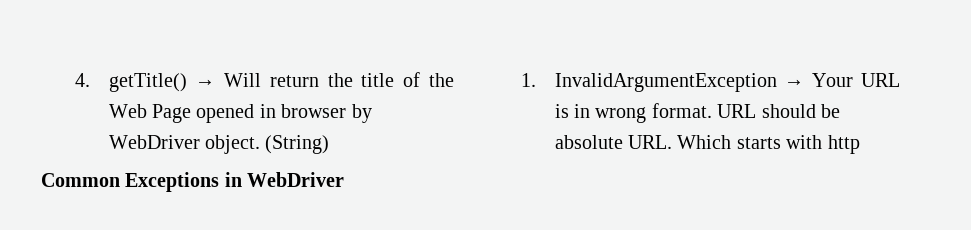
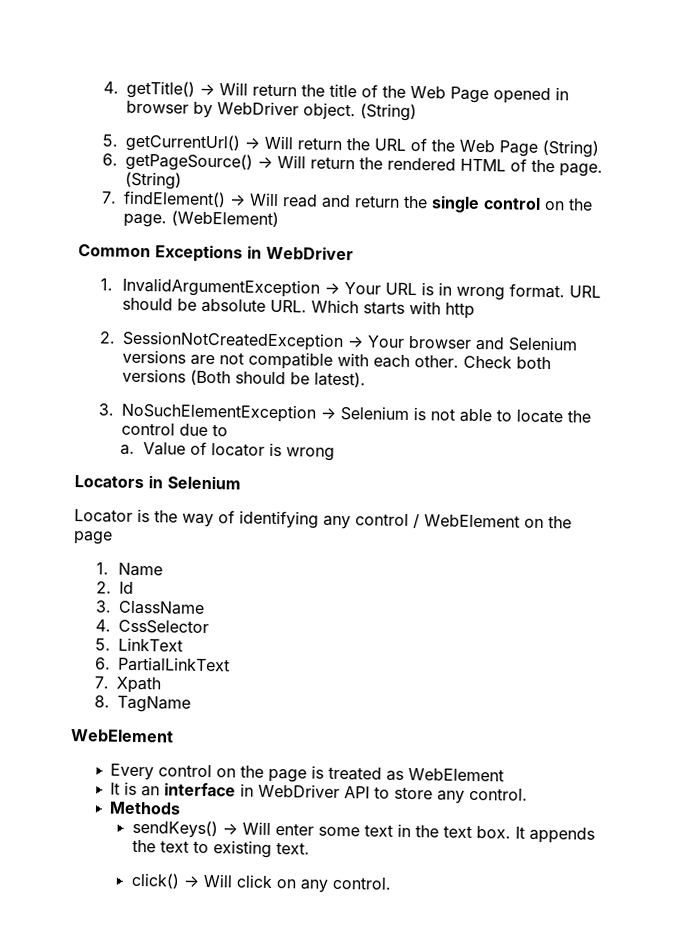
+ 5. getCurrentUrl() → Will return the URL of the Web Page (String)
+ 6. getPageSource() → Will return the rendered HTML of the page. (String)
+ 7. findElement() → Will read and return the single control on the page. (WebElement)
+ 2. SessionNotCreatedException → Your browser and Selenium versions are not compatible with each other. Check both versions (Both should be latest).
+ 3. NoSuchElementException → Selenium is not able to locate the control due to
+ a. Value of locator is wrong
+ Locators in Selenium
+ Locator is the way of identifying any control / WebElement on the page
+ 1. Name
+ 2. Id
+ 3. ClassName
+ 4. CssSelector
+ 5. LinkText
+ 6. PartialLinkText
+ 7. Xpath
+ 8. TagName
+ WebElement
+ Every control on the page is treated as WebElement
+ It is an interface in WebDriver API to store any control.
+ Methods
+ sendKeys() → Will enter some text in the text box. It appends the text to existing text.
+ click() → Will click on any control.

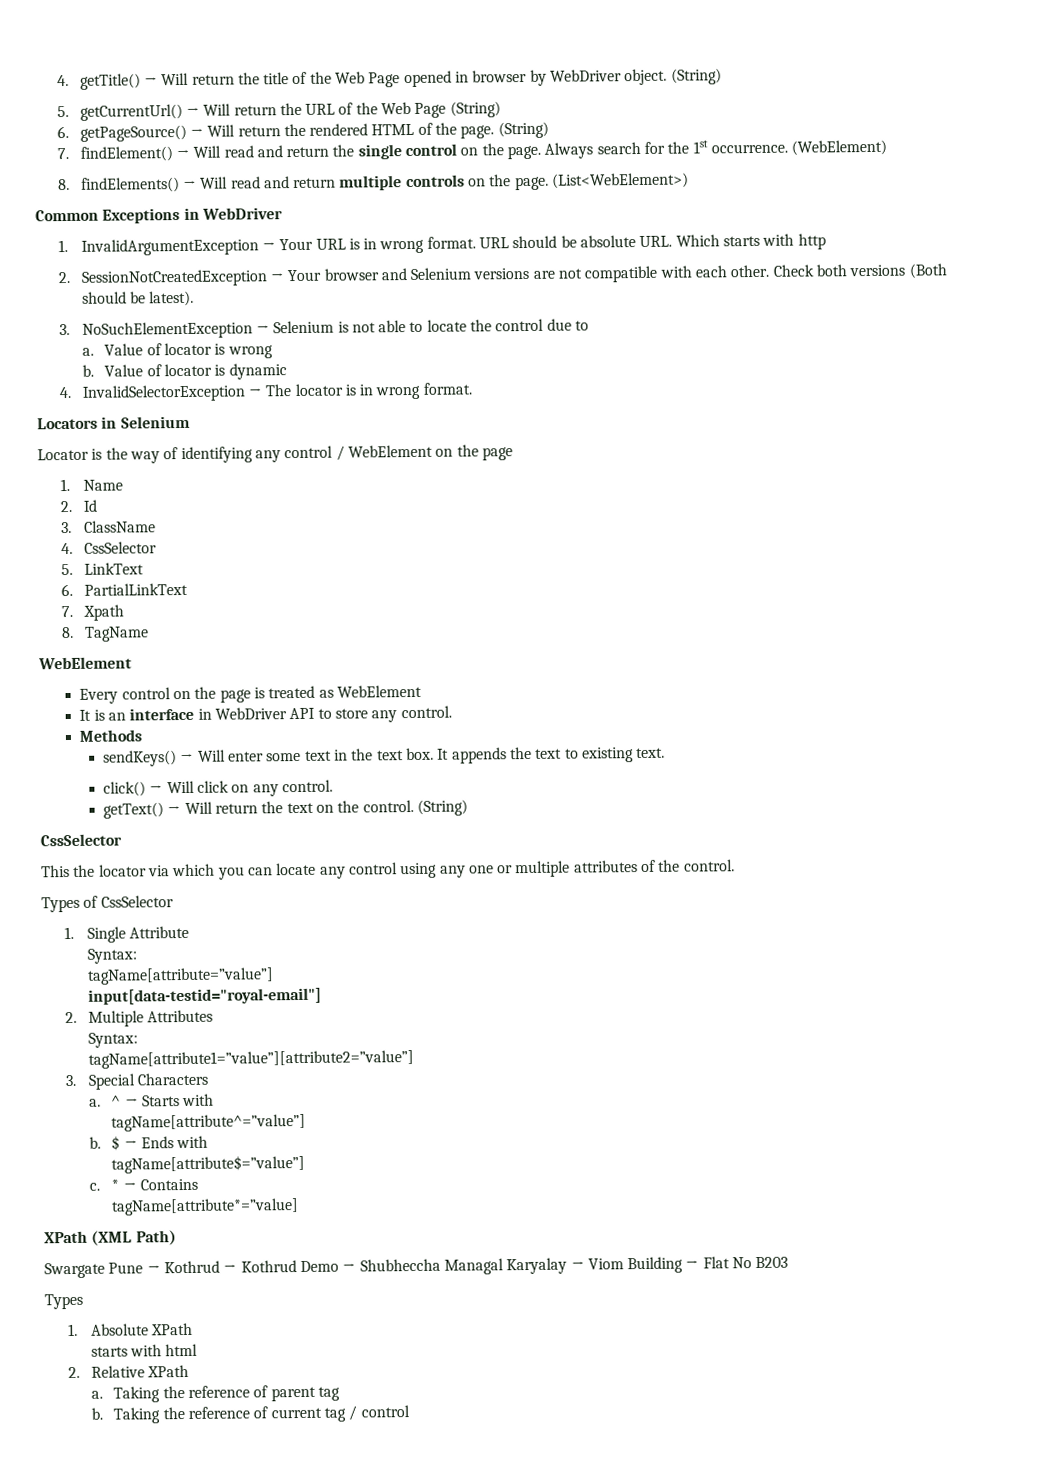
- (WebElement)
+ Always search for the 1st occurrence. (WebElement)
+ 8. findElements() → Will read and return multiple controls on the page. (List<WebElement>)
+ b. Value of locator is dynamic
+ 4. InvalidSelectorException → The locator is in wrong format.
+ getText() → Will return the text on the control. (String)
+ CssSelector
+ This the locator via which you can locate any control using any one or multiple attributes of the control.
+ Types of CssSelector
+ 1. Single Attribute
+ Syntax:
+ tagName[attribute=”value”]
+ input[data-testid="royal-email"]
+ 2. Multiple Attributes
+ Syntax:
+ tagName[attribute1=”value”][attribute2=”value”]
+ 3. Special Characters
+ a. ^ → Starts with
+ tagName[attribute^=”value”]
+ b. $ → Ends with
+ tagName[attribute$=”value”]
+ c. * → Contains
+ tagName[attribute*=”value]
+ XPath (XML Path)
+ Swargate Pune → Kothrud → Kothrud Demo → Shubheccha Managal Karyalay → Viom Building → Flat No B203
+ Types
+ 1. Absolute XPath
+ starts with html
+ 2. Relative XPath
+ a. Taking the reference of parent tag
+ b. Taking the reference of current tag / control

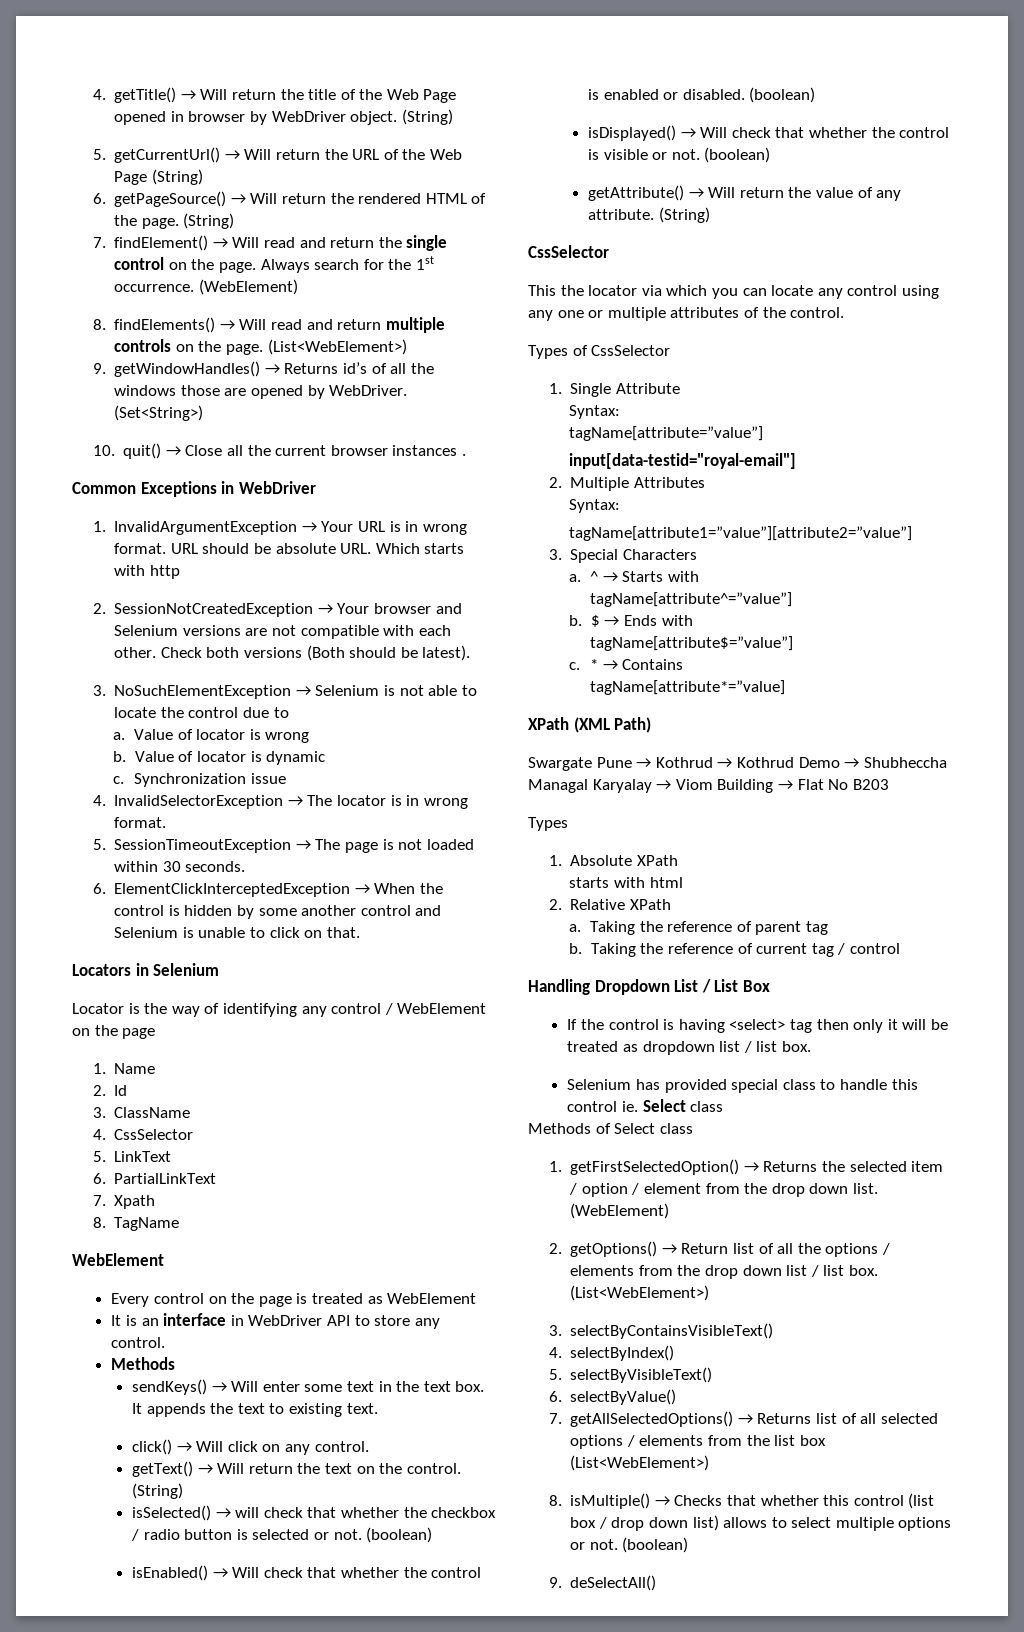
+ 9. getWindowHandles() → Returns id’s of all the windows those are opened by WebDriver. (Set<String>)
+ 10. quit() → Close all the current browser instances .
+ c. Synchronization issue
+ 5. SessionTimeoutException → The page is not loaded within 30 seconds.
+ 6. ElementClickInterceptedException → When the control is hidden by some another control and Selenium is unable to click on that.
+ isSelected() → will check that whether the checkbox / radio button is selected or not. (boolean)
+ isEnabled() → Will check that whether the control is enabled or disabled. (boolean)
+ isDisplayed() → Will check that whether the control is visible or not. (boolean)
+ getAttribute() → Will return the value of any attribute. (String)
+ Handling Dropdown List / List Box
+ If the control is having <select> tag then only it will be treated as dropdown list / list box.
+ Selenium has provided special class to handle this control ie. Select class
+ Methods of Select class
+ 1. getFirstSelectedOption() → Returns the selected item / option / element from the drop down list. (WebElement)
+ 2. getOptions() → Return list of all the options / elements from the drop down list / list box. (List<WebElement>)
+ 3. selectByContainsVisibleText()
+ 4. selectByIndex()
+ 5. selectByVisibleText()
+ 6. selectByValue()
+ 7. getAllSelectedOptions() → Returns list of all selected options / elements from the list box (List<WebElement>)
+ 8. isMultiple() → Checks that whether this control (list box / drop down list) allows to select multiple options or not. (boolean)
+ 9. deSelectAll()

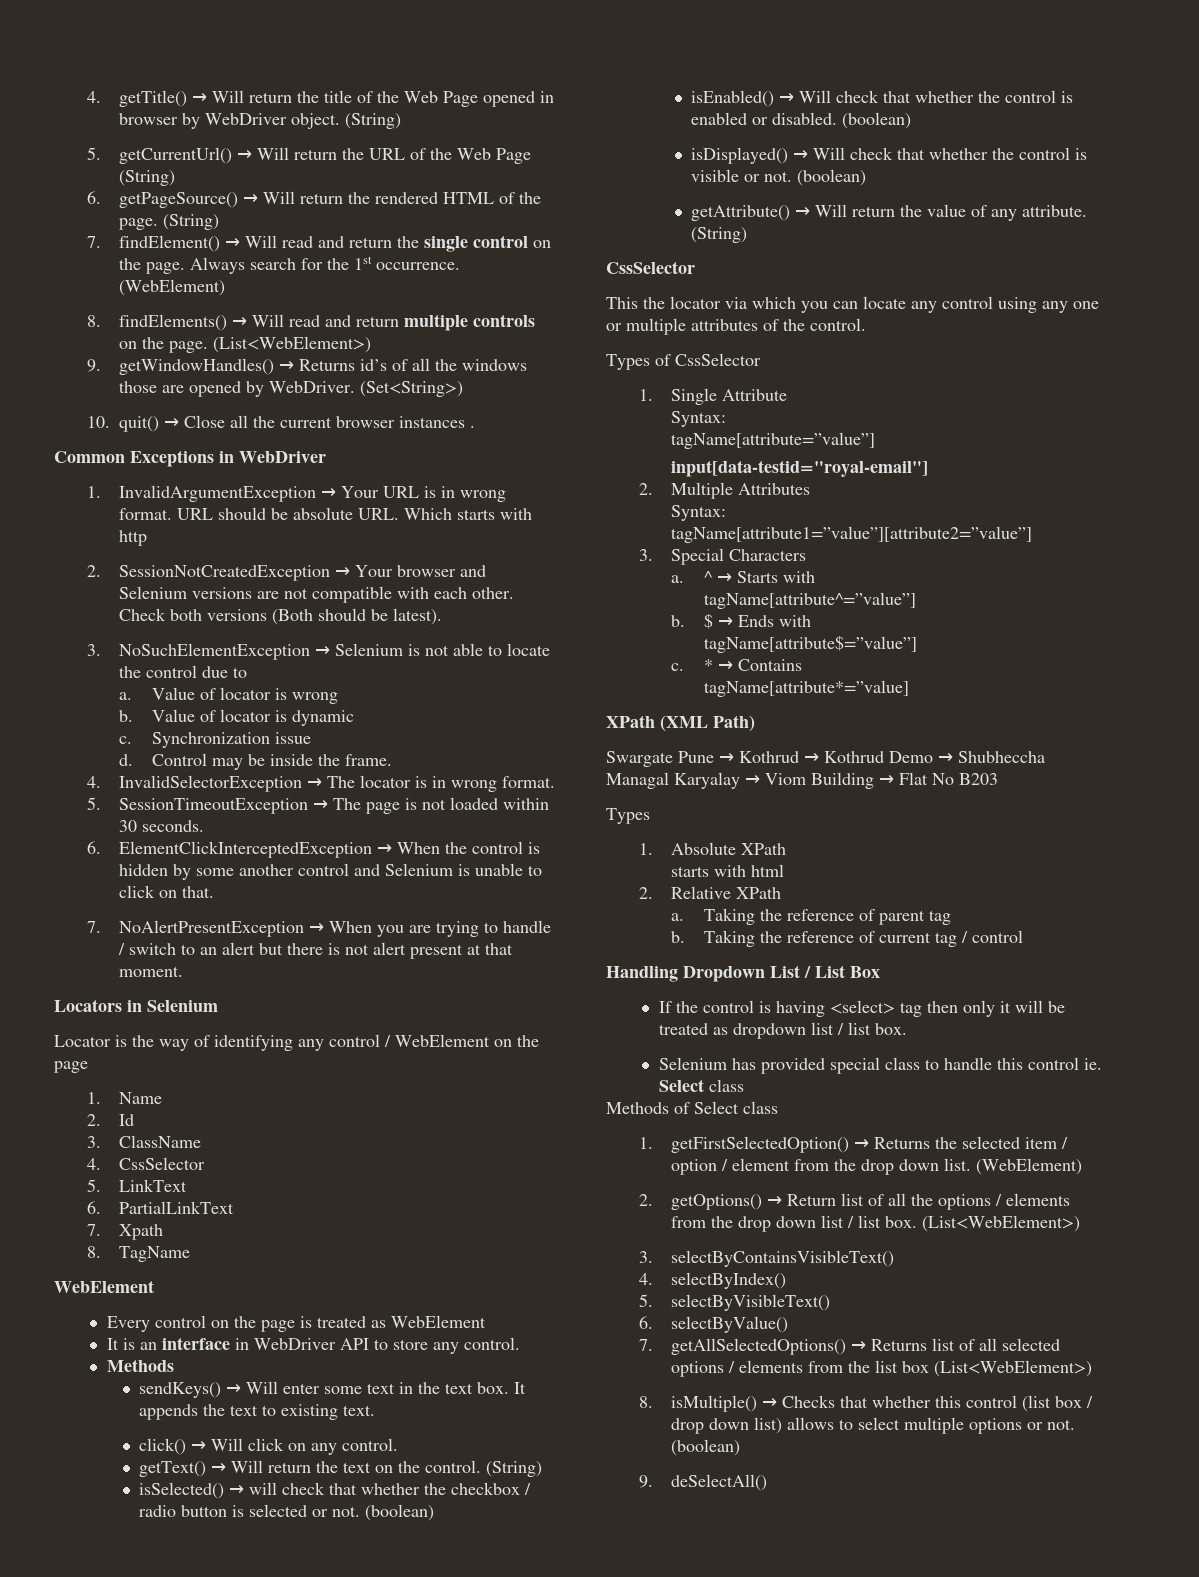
+ d. Control may be inside the frame.
+ 7. NoAlertPresentException → When you are trying to handle / switch to an alert but there is not alert present at that moment.

